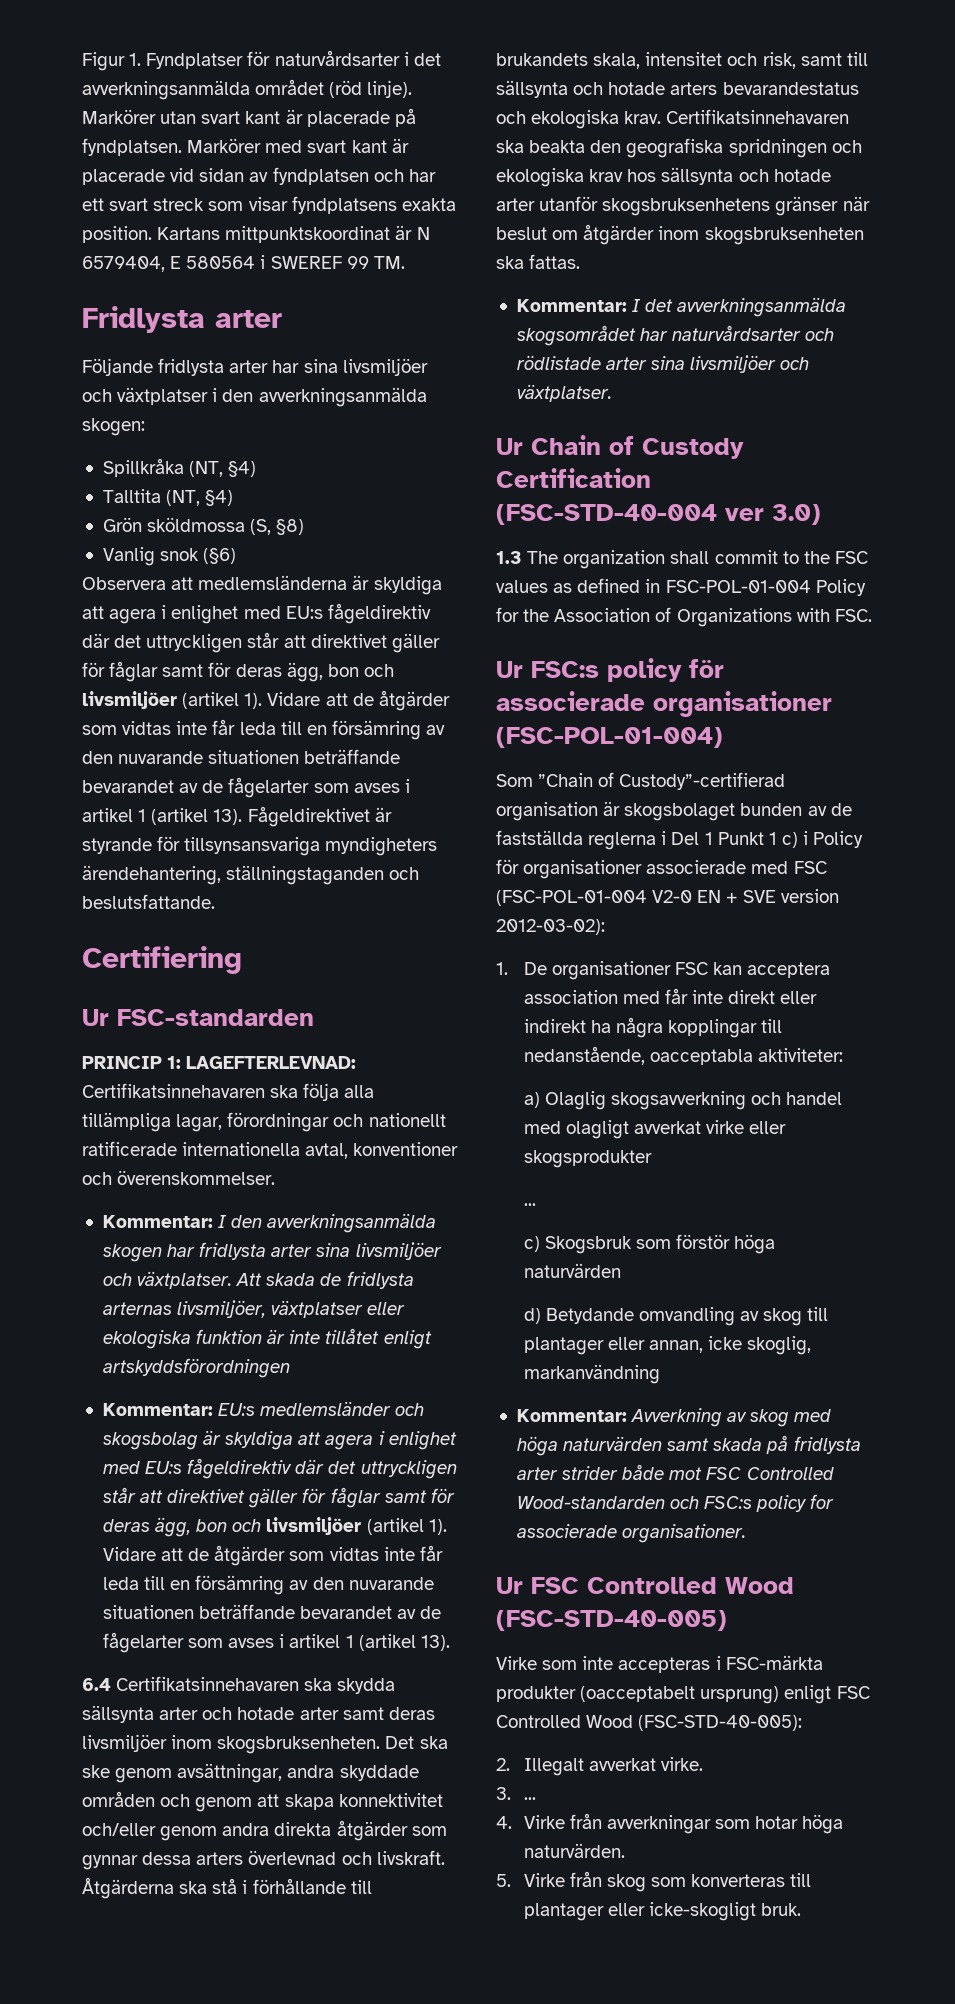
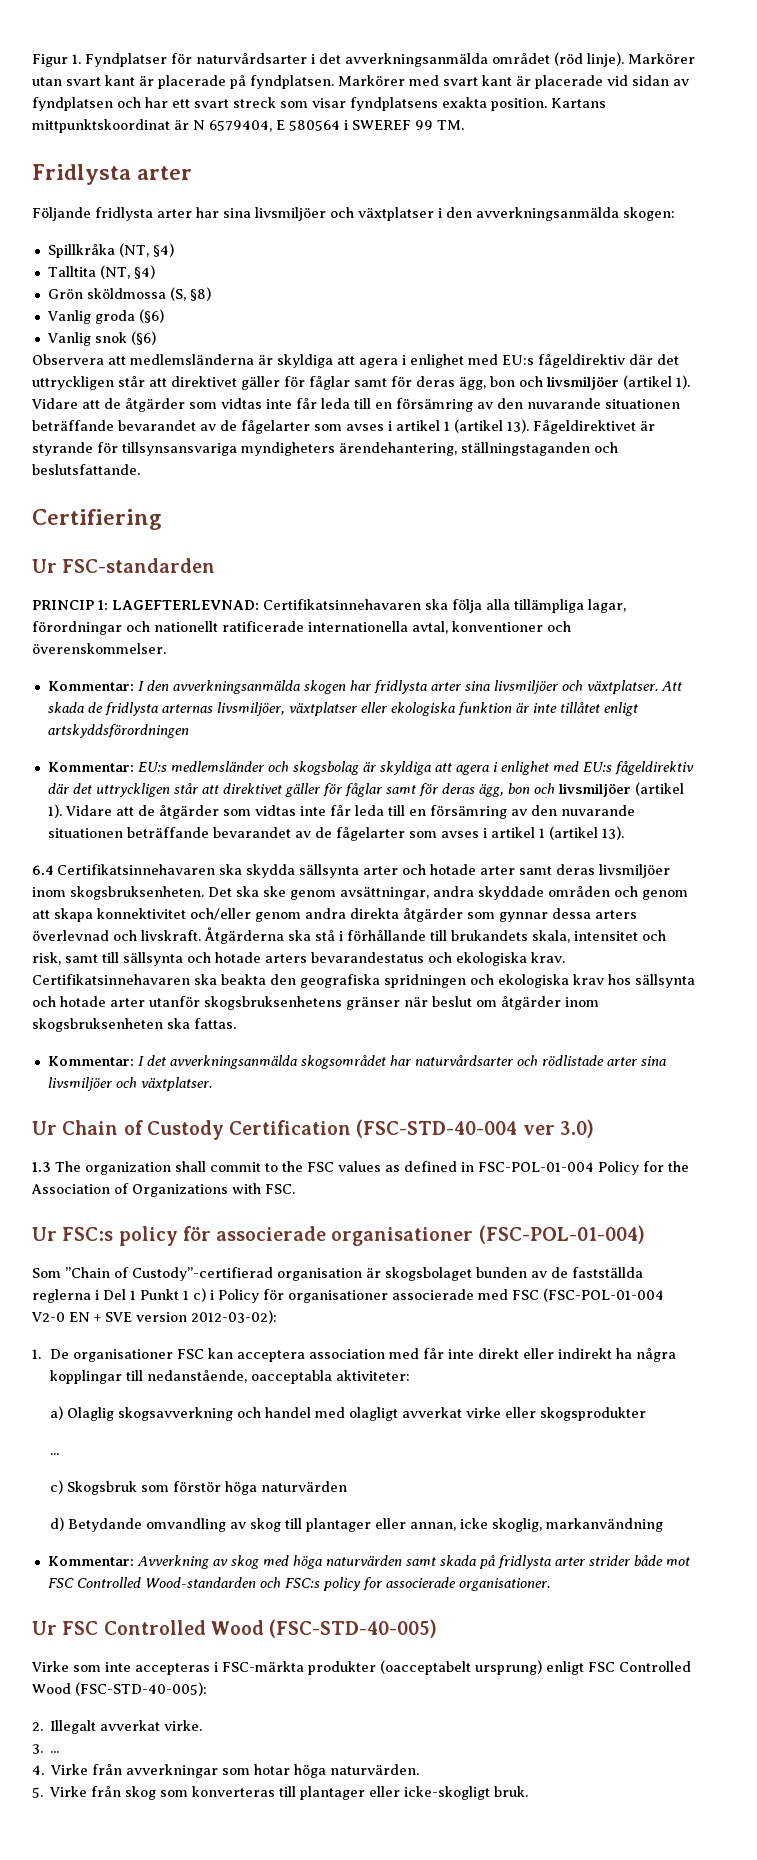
+ Vanlig groda (§6)

